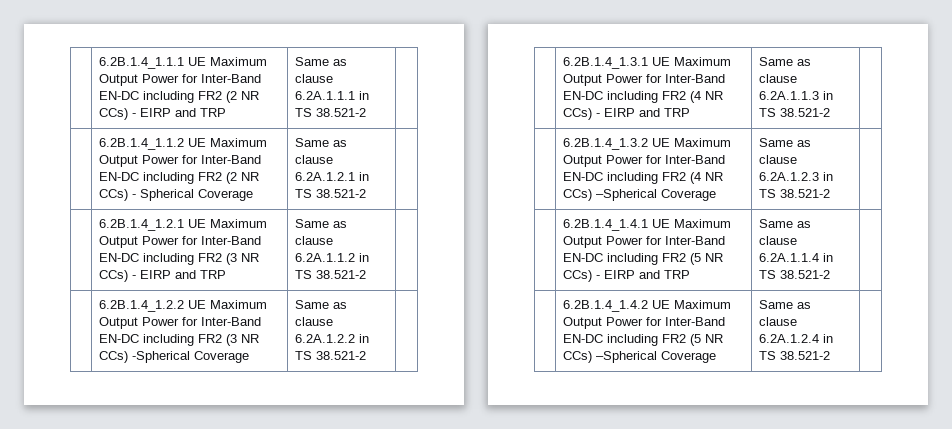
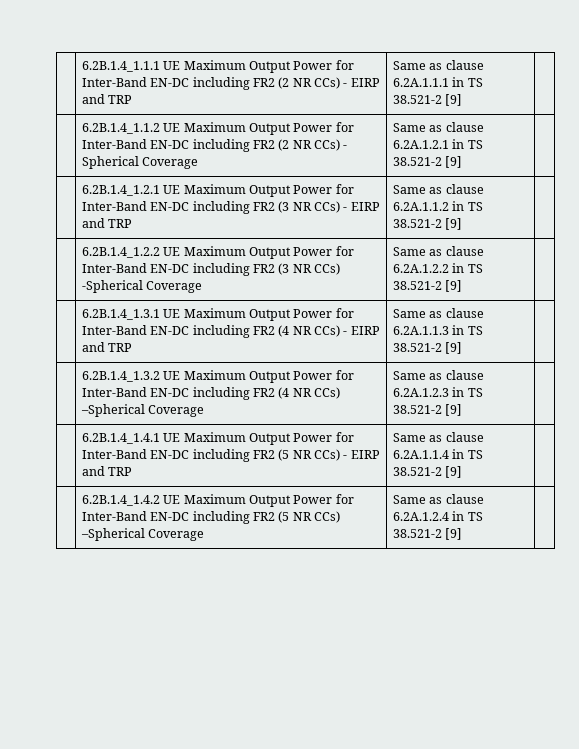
- | 6.2B.1.4_1.1.1 UE Maximum Output Power for Inter-Band EN-DC including FR2 (2 NR CCs) - EIRP and TRP | Same as clause 6.2A.1.1.1 in TS 38.521-2 |
+ | 6.2B.1.4_1.1.1 UE Maximum Output Power for Inter-Band EN-DC including FR2 (2 NR CCs) - EIRP and TRP | Same as clause 6.2A.1.1.1 in TS 38.521-2 [9] |
- | 6.2B.1.4_1.1.2 UE Maximum Output Power for Inter-Band EN-DC including FR2 (2 NR CCs) - Spherical Coverage | Same as clause 6.2A.1.2.1 in TS 38.521-2 |
+ | 6.2B.1.4_1.1.2 UE Maximum Output Power for Inter-Band EN-DC including FR2 (2 NR CCs) - Spherical Coverage | Same as clause 6.2A.1.2.1 in TS 38.521-2 [9] |
- | 6.2B.1.4_1.2.1 UE Maximum Output Power for Inter-Band EN-DC including FR2 (3 NR CCs) - EIRP and TRP | Same as clause 6.2A.1.1.2 in TS 38.521-2 |
+ | 6.2B.1.4_1.2.1 UE Maximum Output Power for Inter-Band EN-DC including FR2 (3 NR CCs) - EIRP and TRP | Same as clause 6.2A.1.1.2 in TS 38.521-2 [9] |
- | 6.2B.1.4_1.2.2 UE Maximum Output Power for Inter-Band EN-DC including FR2 (3 NR CCs) -Spherical Coverage | Same as clause 6.2A.1.2.2 in TS 38.521-2 |
+ | 6.2B.1.4_1.2.2 UE Maximum Output Power for Inter-Band EN-DC including FR2 (3 NR CCs) -Spherical Coverage | Same as clause 6.2A.1.2.2 in TS 38.521-2 [9] |
- | 6.2B.1.4_1.3.1 UE Maximum Output Power for Inter-Band EN-DC including FR2 (4 NR CCs) - EIRP and TRP | Same as clause 6.2A.1.1.3 in TS 38.521-2 |
+ | 6.2B.1.4_1.3.1 UE Maximum Output Power for Inter-Band EN-DC including FR2 (4 NR CCs) - EIRP and TRP | Same as clause 6.2A.1.1.3 in TS 38.521-2 [9] |
- | 6.2B.1.4_1.3.2 UE Maximum Output Power for Inter-Band EN-DC including FR2 (4 NR CCs) –Spherical Coverage | Same as clause 6.2A.1.2.3 in TS 38.521-2 |
+ | 6.2B.1.4_1.3.2 UE Maximum Output Power for Inter-Band EN-DC including FR2 (4 NR CCs) –Spherical Coverage | Same as clause 6.2A.1.2.3 in TS 38.521-2 [9] |
- | 6.2B.1.4_1.4.1 UE Maximum Output Power for Inter-Band EN-DC including FR2 (5 NR CCs) - EIRP and TRP | Same as clause 6.2A.1.1.4 in TS 38.521-2 |
+ | 6.2B.1.4_1.4.1 UE Maximum Output Power for Inter-Band EN-DC including FR2 (5 NR CCs) - EIRP and TRP | Same as clause 6.2A.1.1.4 in TS 38.521-2 [9] |
- | 6.2B.1.4_1.4.2 UE Maximum Output Power for Inter-Band EN-DC including FR2 (5 NR CCs) –Spherical Coverage | Same as clause 6.2A.1.2.4 in TS 38.521-2 |
+ | 6.2B.1.4_1.4.2 UE Maximum Output Power for Inter-Band EN-DC including FR2 (5 NR CCs) –Spherical Coverage | Same as clause 6.2A.1.2.4 in TS 38.521-2 [9] |

